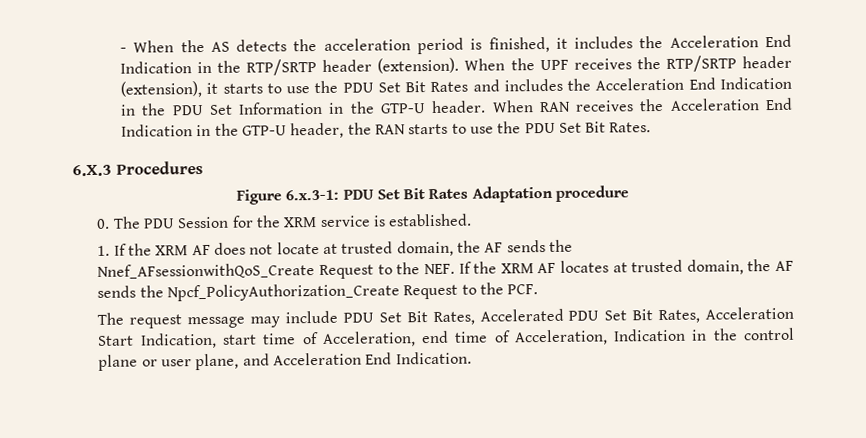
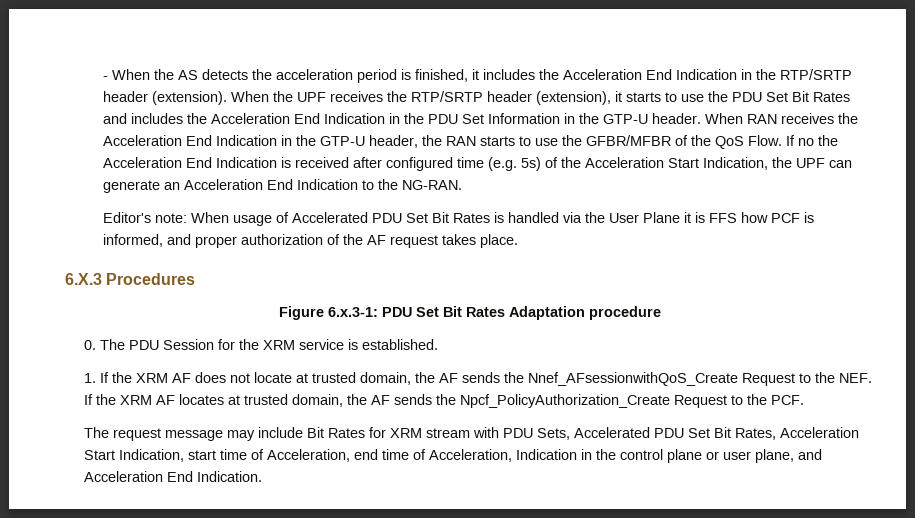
- When RAN receives the Acceleration End Indication in the GTP-U header, the RAN starts to use the PDU Set Bit Rates.
+ When RAN receives the Acceleration End Indication in the GTP-U header, the RAN starts to use the GFBR/MFBR of the QoS Flow. If no the Acceleration End Indication is received after configured time (e.g. 5s) of the Acceleration Start Indication, the UPF can generate an Acceleration End Indication to the NG-RAN.
+ Editor's note: When usage of Accelerated PDU Set Bit Rates is handled via the User Plane it is FFS how PCF is informed, and proper authorization of the AF request takes place.
- The request message may include PDU Set Bit Rates, Accelerated PDU Set Bit Rates, Acceleration Start Indication, start time of Acceleration, end time of Acceleration, Indication in the control plane or user plane, and Acceleration End Indication.
+ The request message may include Bit Rates for XRM stream with PDU Sets, Accelerated PDU Set Bit Rates, Acceleration Start Indication, start time of Acceleration, end time of Acceleration, Indication in the control plane or user plane, and Acceleration End Indication.

